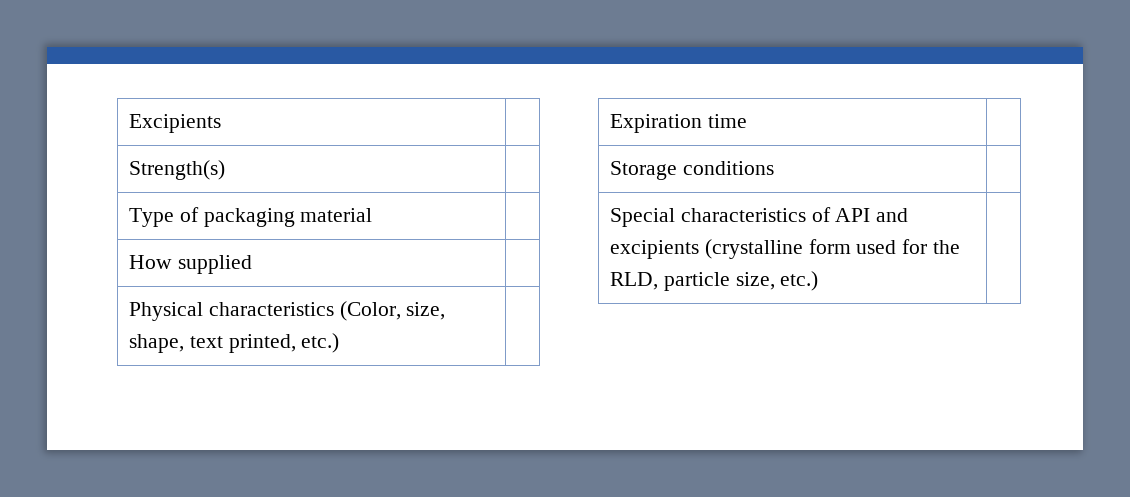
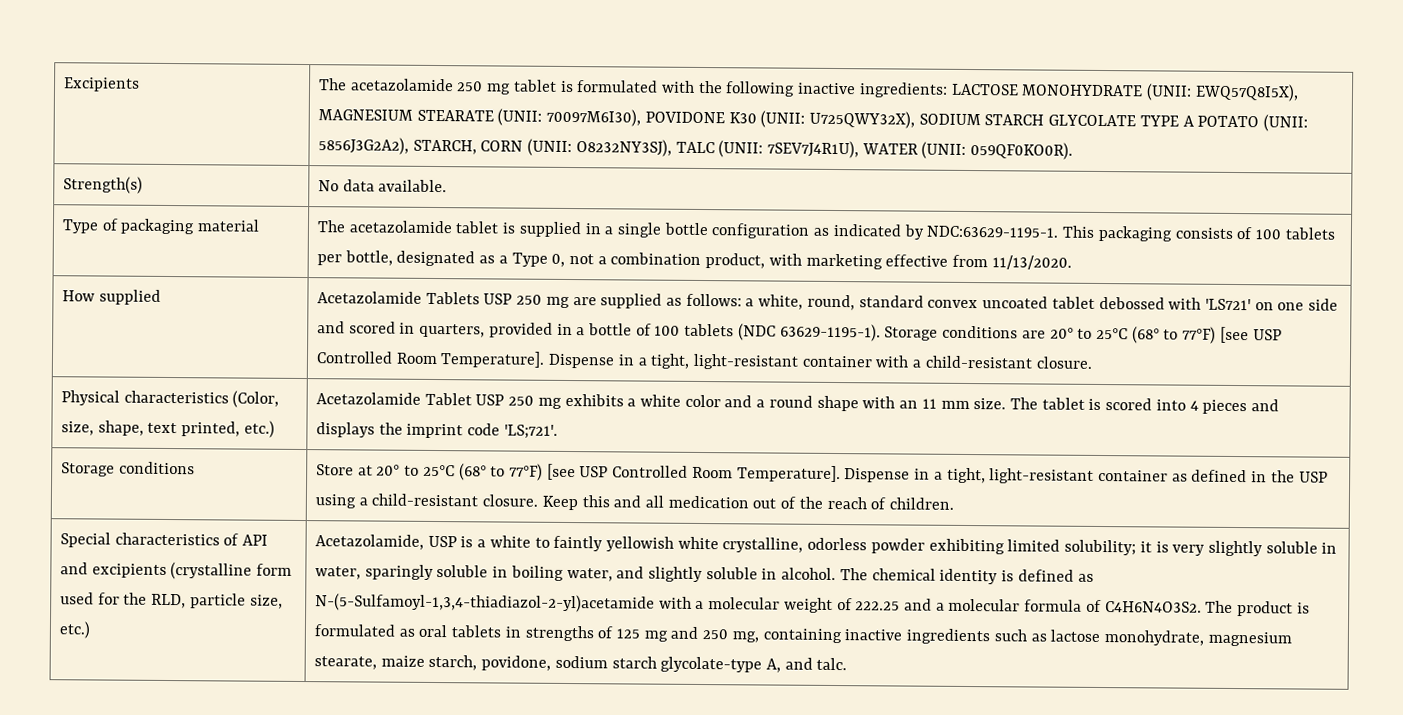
- Strength(s) |
- Type of packaging material |
- How supplied |
+ The acetazolamide 250 mg tablet is formulated with the following inactive ingredients: LACTOSE MONOHYDRATE (UNII: EWQ57Q8I5X), MAGNESIUM STEARATE (UNII: 70097M6I30), POVIDONE K30 (UNII: U725QWY32X), SODIUM STARCH GLYCOLATE TYPE A POTATO (UNII: 5856J3G2A2), STARCH, CORN (UNII: O8232NY3SJ), TALC (UNII: 7SEV7J4R1U), WATER (UNII: 059QF0KO0R).
+ Strength(s) | No data available.
+ Type of packaging material | The acetazolamide tablet is supplied in a single bottle configuration as indicated by NDC:63629-1195-1. This packaging consists of 100 tablets per bottle, designated as a Type 0, not a combination product, with marketing effective from 11/13/2020.
+ How supplied | Acetazolamide Tablets USP 250 mg are supplied as follows: a white, round, standard convex uncoated tablet debossed with 'LS721' on one side and scored in quarters, provided in a bottle of 100 tablets (NDC 63629-1195-1). Storage conditions are 20° to 25°C (68° to 77°F) [see USP Controlled Room Temperature]. Dispense in a tight, light-resistant container with a child-resistant closure.
- Physical characteristics (Color, size, shape, text printed, etc.) |
- Expiration time |
- Storage conditions |
+ Physical characteristics (Color, size, shape, text printed, etc.) | Acetazolamide Tablet USP 250 mg exhibits a white color and a round shape with an 11 mm size. The tablet is scored into 4 pieces and displays the imprint code 'LS;721'.
+ Storage conditions | Store at 20° to 25°C (68° to 77°F) [see USP Controlled Room Temperature]. Dispense in a tight, light-resistant container as defined in the USP using a child-resistant closure. Keep this and all medication out of the reach of children.
+ Acetazolamide, USP is a white to faintly yellowish white crystalline, odorless powder exhibiting limited solubility; it is very slightly soluble in water, sparingly soluble in boiling water, and slightly soluble in alcohol. The chemical identity is defined as N-(5-Sulfamoyl-1,3,4-thiadiazol-2-yl)acetamide with a molecular weight of 222.25 and a molecular formula of C4H6N4O3S2. The product is formulated as oral tablets in strengths of 125 mg and 250 mg, containing inactive ingredients such as lactose monohydrate, magnesium stearate, maize starch, povidone, sodium starch glycolate-type A, and talc.

